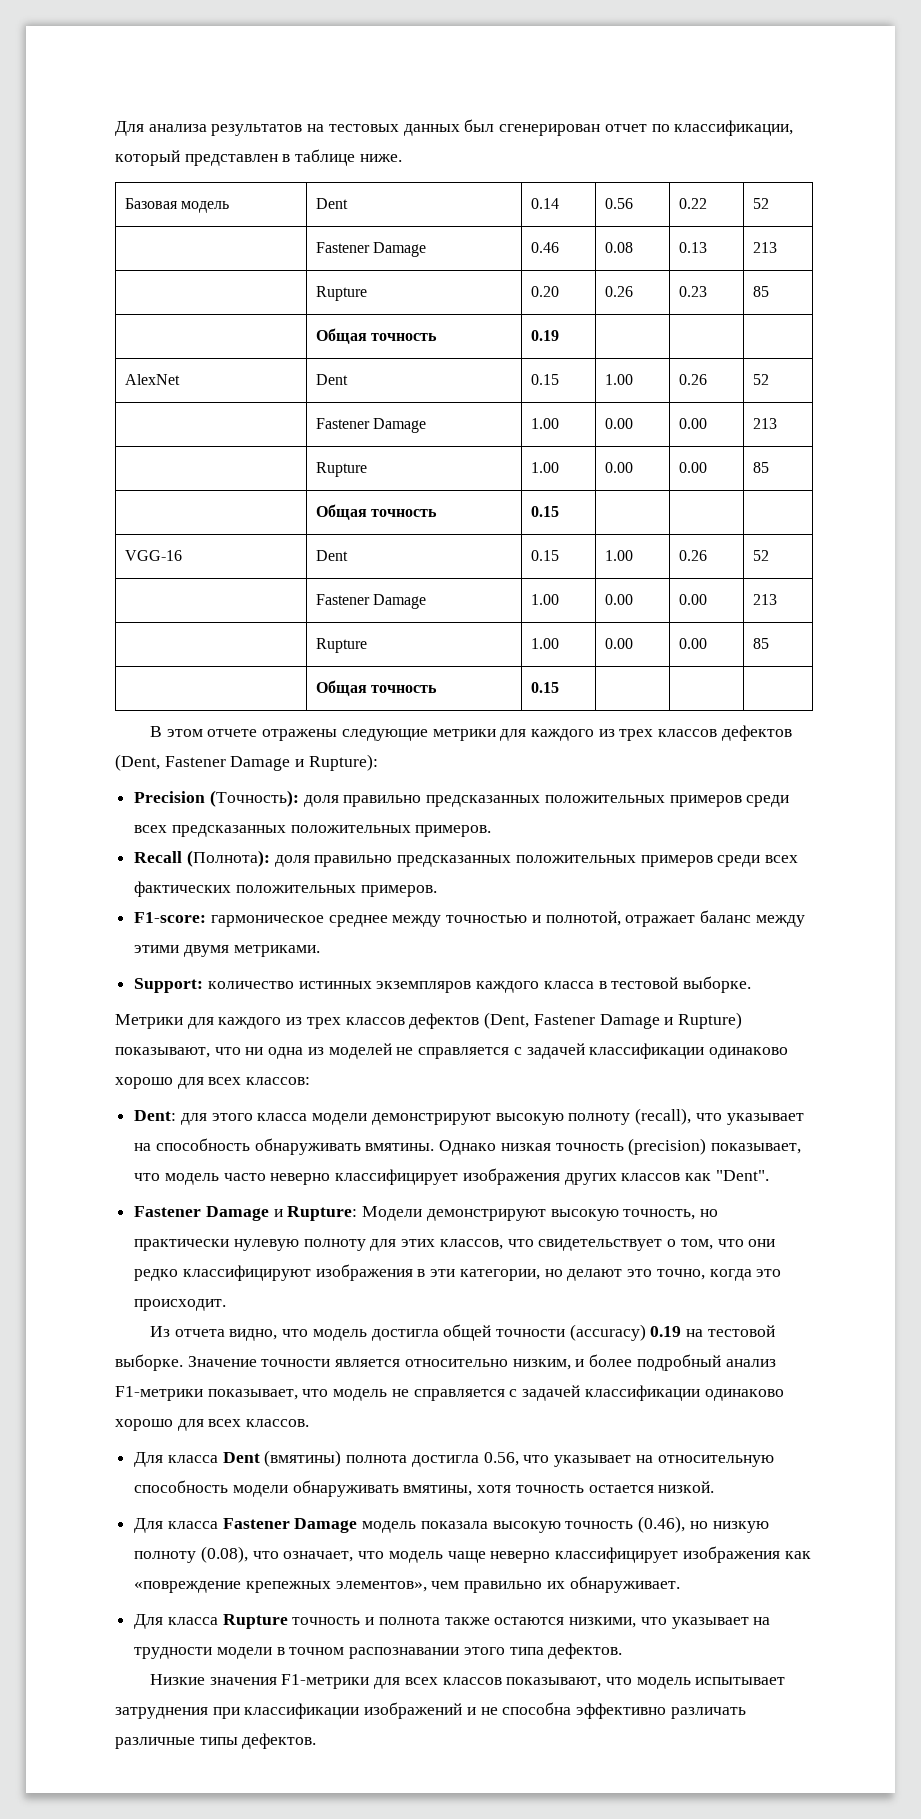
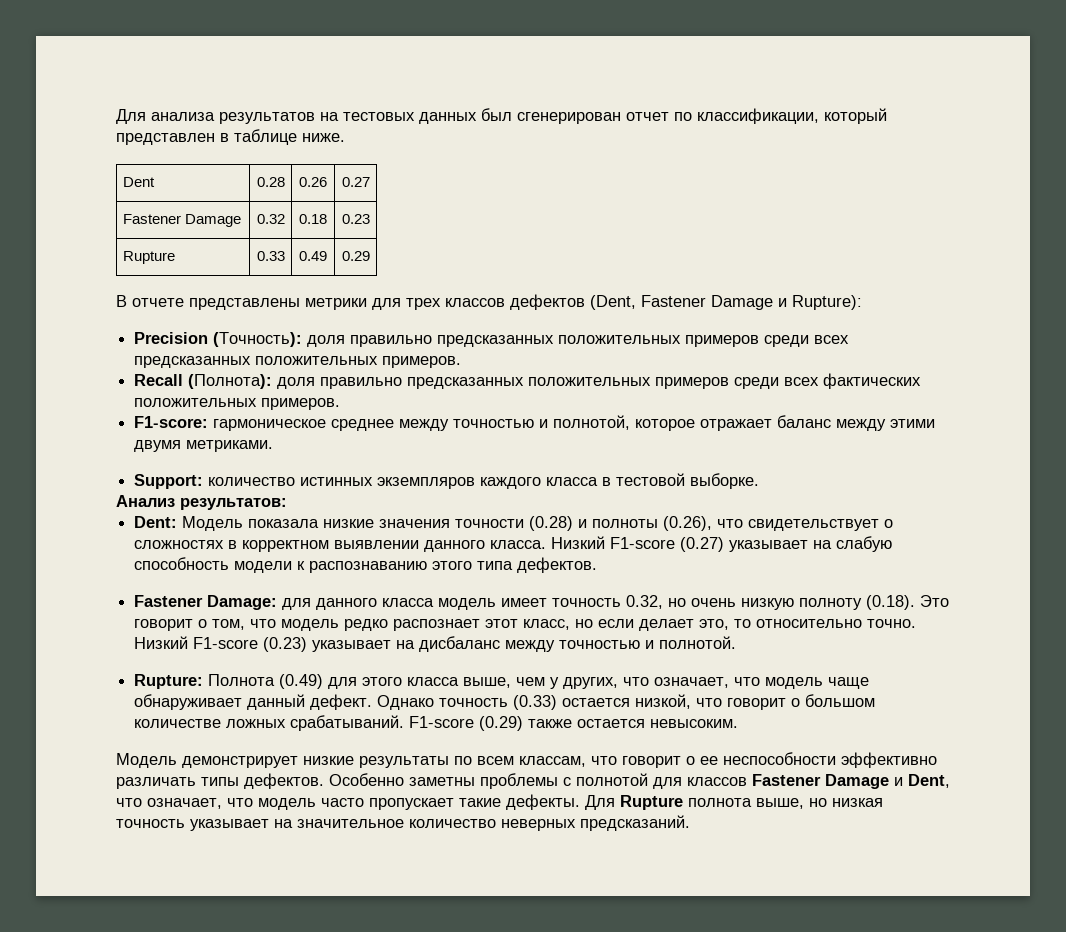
- Базовая модель | Dent | 0.14 | 0.56 | 0.22 | 52
- | Fastener Damage | 0.46 | 0.08 | 0.13 | 213
- | Rupture | 0.20 | 0.26 | 0.23 | 85
- | Общая точность | 0.19 | | |
- AlexNet | Dent | 0.15 | 1.00 | 0.26 | 52
- | Fastener Damage | 1.00 | 0.00 | 0.00 | 213
- | Rupture | 1.00 | 0.00 | 0.00 | 85
- | Общая точность | 0.15 | | |
- VGG-16 | Dent | 0.15 | 1.00 | 0.26 | 52
- | Fastener Damage | 1.00 | 0.00 | 0.00 | 213
- | Rupture | 1.00 | 0.00 | 0.00 | 85
- | Общая точность | 0.15 | | |
- В этом отчете отражены следующие метрики для каждого из трех классов дефектов (Dent, Fastener Damage и Rupture):
+ Dent | 0.28 | 0.26 | 0.27
+ Fastener Damage | 0.32 | 0.18 | 0.23
+ Rupture | 0.33 | 0.49 | 0.29
+ В отчете представлены метрики для трех классов дефектов (Dent, Fastener Damage и Rupture):
- F1-score: гармоническое среднее между точностью и полнотой, отражает баланс между этими двумя метриками.
+ F1-score: гармоническое среднее между точностью и полнотой, которое отражает баланс между этими двумя метриками.
- Метрики для каждого из трех классов дефектов (Dent, Fastener Damage и Rupture) показывают, что ни одна из моделей не справляется с задачей классификации одинаково хорошо для всех классов:
- Dent: для этого класса модели демонстрируют высокую полноту (recall), что указывает на способность обнаруживать вмятины. Однако низкая точность (precision) показывает, что модель часто неверно классифицирует изображения других классов как "Dent".
- Fastener Damage и Rupture: Модели демонстрируют высокую точность, но практически нулевую полноту для этих классов, что свидетельствует о том, что они редко классифицируют изображения в эти категории, но делают это точно, когда это происходит.
- Из отчета видно, что модель достигла общей точности (accuracy) 0.19 на тестовой выборке. Значение точности является относительно низким, и более подробный анализ F1-метрики показывает, что модель не справляется с задачей классификации одинаково хорошо для всех классов.
- Для класса Dent (вмятины) полнота достигла 0.56, что указывает на относительную способность модели обнаруживать вмятины, хотя точность остается низкой.
- Для класса Fastener Damage модель показала высокую точность (0.46), но низкую полноту (0.08), что означает, что модель чаще неверно классифицирует изображения как «повреждение крепежных элементов», чем правильно их обнаруживает.
- Для класса Rupture точность и полнота также остаются низкими, что указывает на трудности модели в точном распознавании этого типа дефектов.
- Низкие значения F1-метрики для всех классов показывают, что модель испытывает затруднения при классификации изображений и не способна эффективно различать различные типы дефектов.
+ Анализ результатов:
+ Dent: Модель показала низкие значения точности (0.28) и полноты (0.26), что свидетельствует о сложностях в корректном выявлении данного класса. Низкий F1-score (0.27) указывает на слабую способность модели к распознаванию этого типа дефектов.
+ Fastener Damage: для данного класса модель имеет точность 0.32, но очень низкую полноту (0.18). Это говорит о том, что модель редко распознает этот класс, но если делает это, то относительно точно. Низкий F1-score (0.23) указывает на дисбаланс между точностью и полнотой.
+ Rupture: Полнота (0.49) для этого класса выше, чем у других, что означает, что модель чаще обнаруживает данный дефект. Однако точность (0.33) остается низкой, что говорит о большом количестве ложных срабатываний. F1-score (0.29) также остается невысоким.
+ Модель демонстрирует низкие результаты по всем классам, что говорит о ее неспособности эффективно различать типы дефектов. Особенно заметны проблемы с полнотой для классов Fastener Damage и Dent, что означает, что модель часто пропускает такие дефекты. Для Rupture полнота выше, но низкая точность указывает на значительное количество неверных предсказаний.

